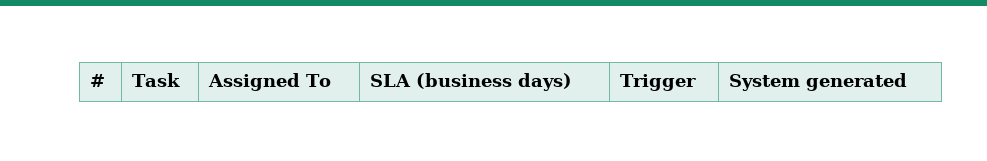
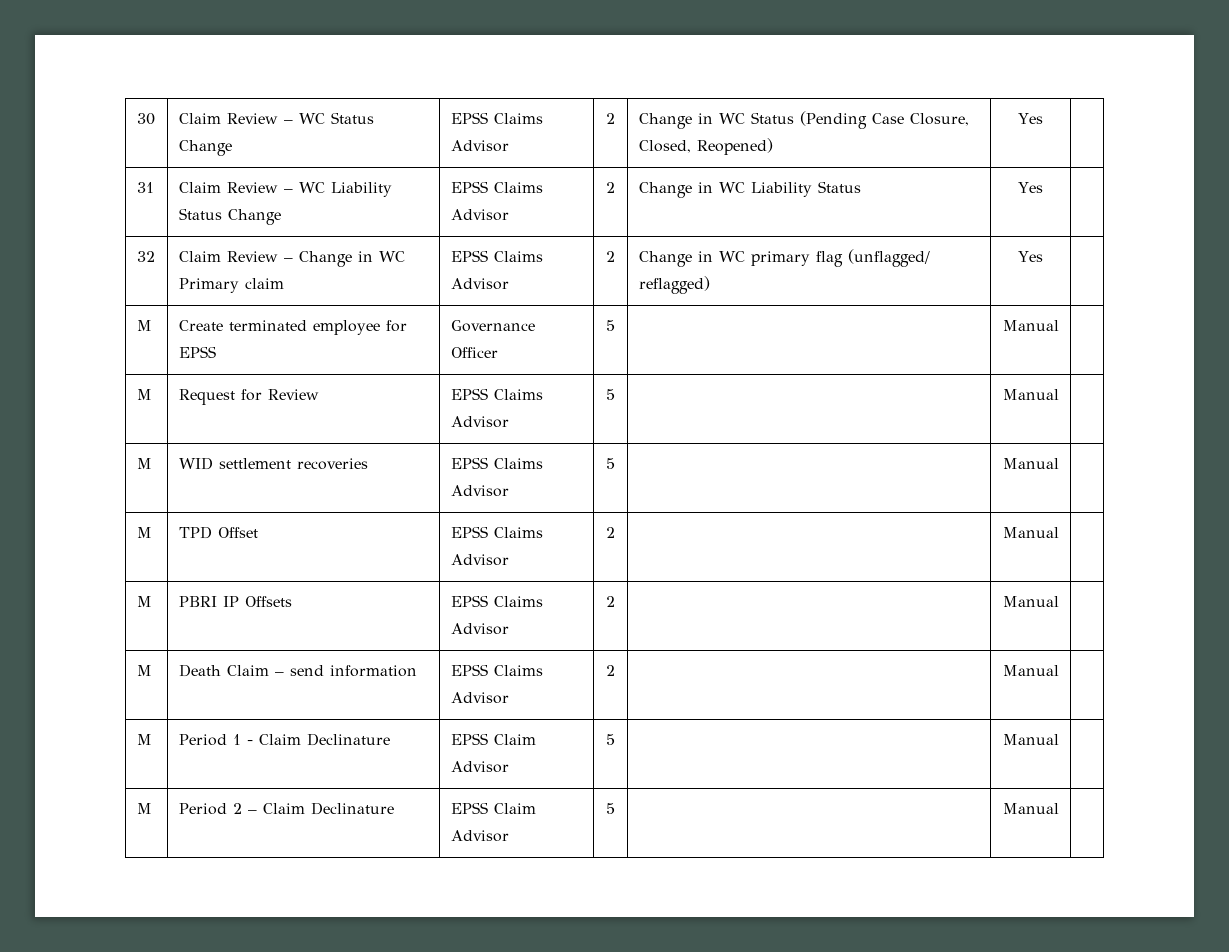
- # | Task | Assigned To | SLA (business days) | Trigger | System generated
+ 30 | Claim Review – WC Status Change | EPSS Claims Advisor | 2 | Change in WC Status (Pending Case Closure, Closed, Reopened) | Yes |
+ 31 | Claim Review – WC Liability Status Change | EPSS Claims Advisor | 2 | Change in WC Liability Status | Yes |
+ 32 | Claim Review – Change in WC Primary claim | EPSS Claims Advisor | 2 | Change in WC primary flag (unflagged/ reflagged) | Yes |
+ M | Create terminated employee for EPSS | Governance Officer | 5 | | Manual |
+ M | Request for Review | EPSS Claims Advisor | 5 | | Manual |
+ M | WID settlement recoveries | EPSS Claims Advisor | 5 | | Manual |
+ M | TPD Offset | EPSS Claims Advisor | 2 | | Manual |
+ M | PBRI IP Offsets | EPSS Claims Advisor | 2 | | Manual |
+ M | Death Claim – send information | EPSS Claims Advisor | 2 | | Manual |
+ M | Period 1 - Claim Declinature | EPSS Claim Advisor | 5 | | Manual |
+ M | Period 2 – Claim Declinature | EPSS Claim Advisor | 5 | | Manual |

